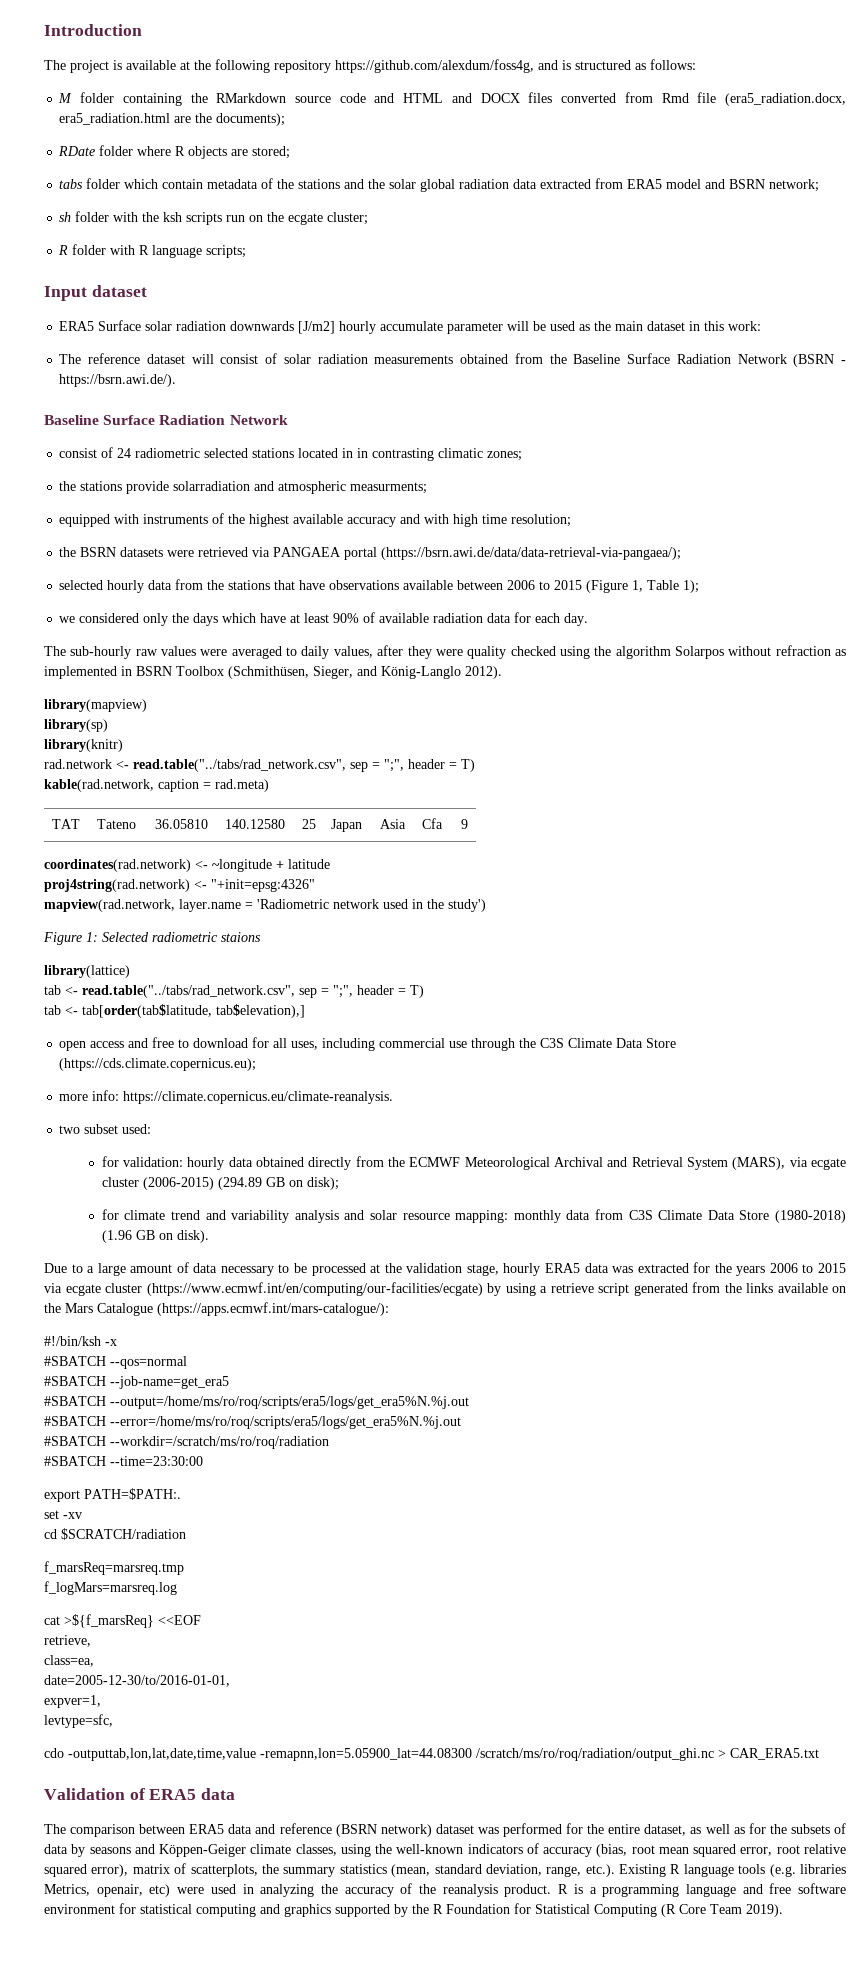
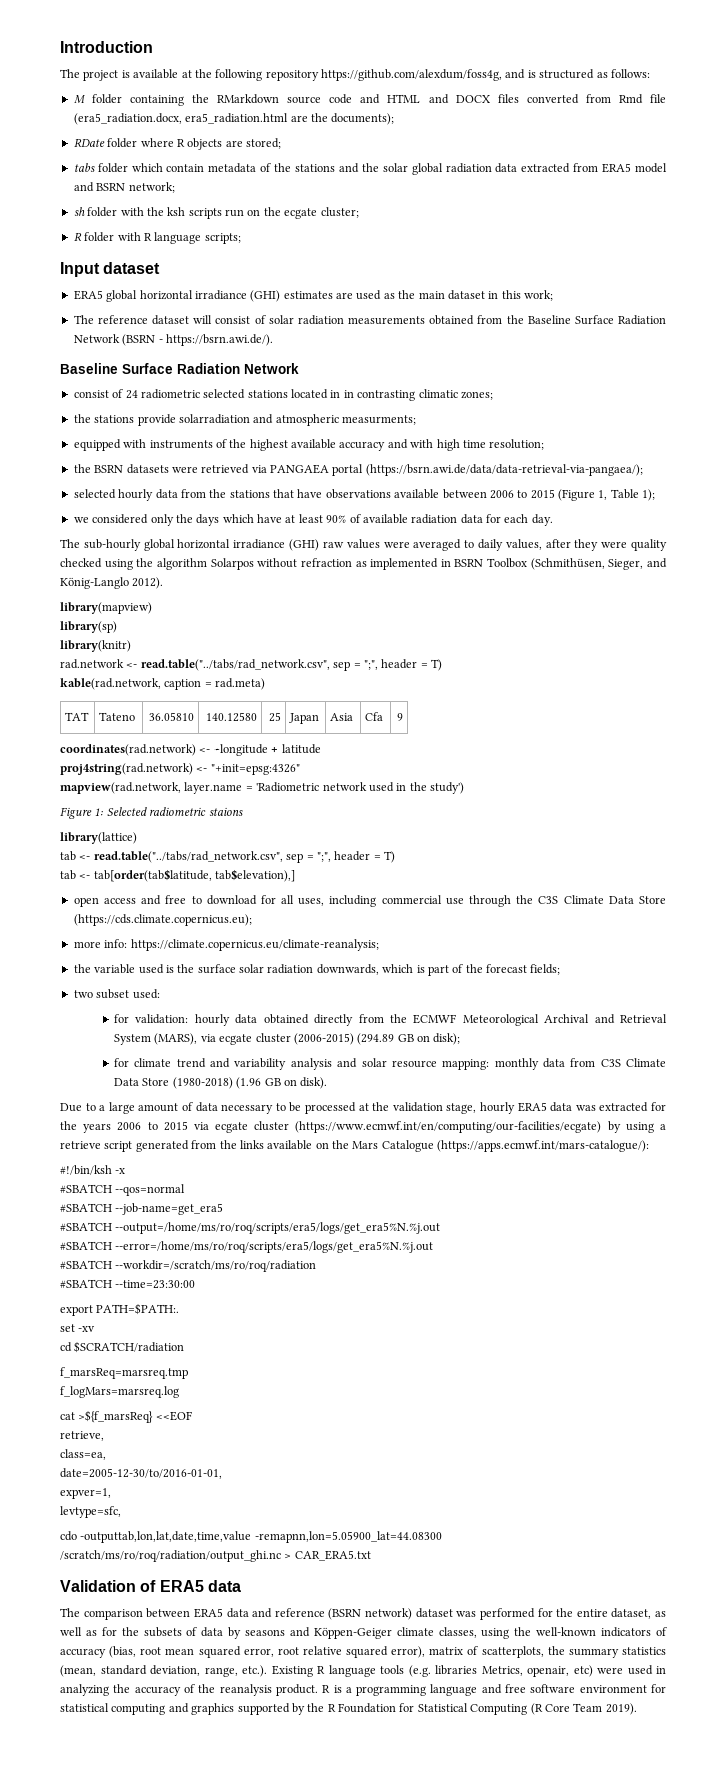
- ERA5 Surface solar radiation downwards [J/m2] hourly accumulate parameter will be used as the main dataset in this work:
+ ERA5 global horizontal irradiance (GHI) estimates are used as the main dataset in this work;
- The sub-hourly raw values were averaged to daily values, after they were quality checked using the algorithm Solarpos without refraction as implemented in BSRN Toolbox (Schmithüsen, Sieger, and König-Langlo 2012).
+ The sub-hourly global horizontal irradiance (GHI) raw values were averaged to daily values, after they were quality checked using the algorithm Solarpos without refraction as implemented in BSRN Toolbox (Schmithüsen, Sieger, and König-Langlo 2012).
- more info: https://climate.copernicus.eu/climate-reanalysis.
+ more info: https://climate.copernicus.eu/climate-reanalysis;
+ the variable used is the surface solar radiation downwards, which is part of the forecast fields;

